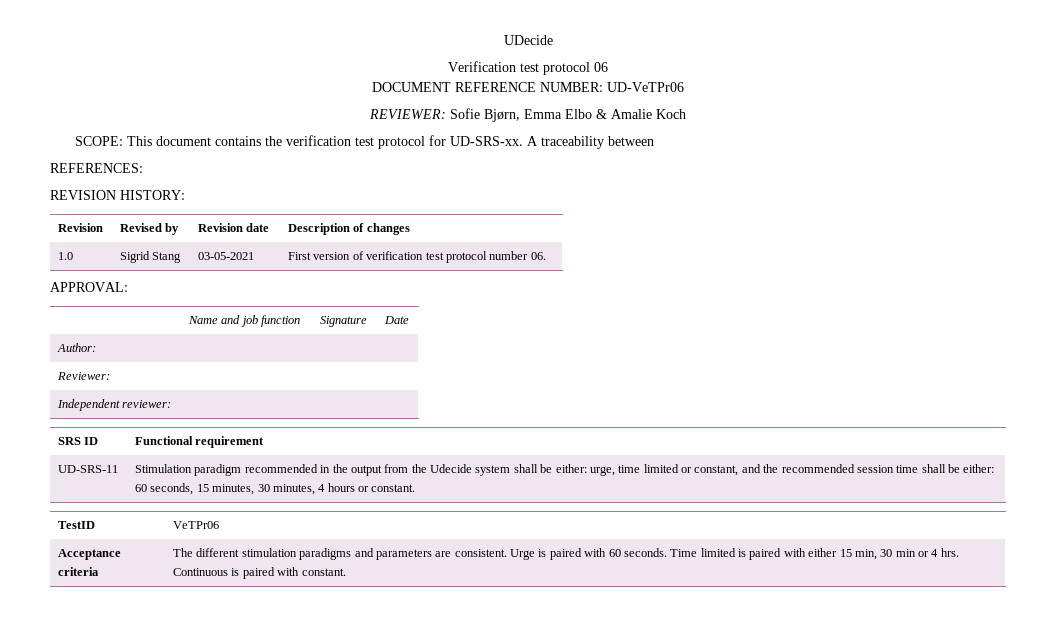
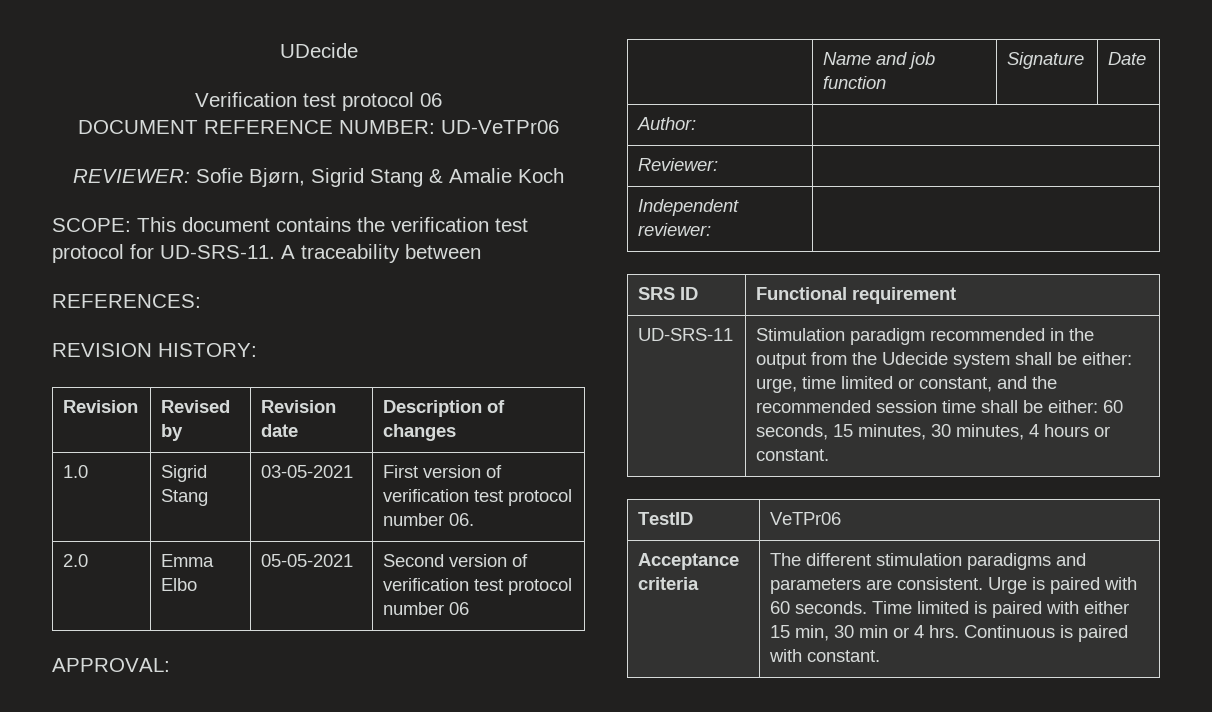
- REVIEWER: Sofie Bjørn, Emma Elbo & Amalie Koch
+ REVIEWER: Sofie Bjørn, Sigrid Stang & Amalie Koch
- SCOPE: This document contains the verification test protocol for UD-SRS-xx.
+ SCOPE: This document contains the verification test protocol for UD-SRS-11.
+ 2.0 | Emma Elbo | 05-05-2021 | Second version of verification test protocol number 06

